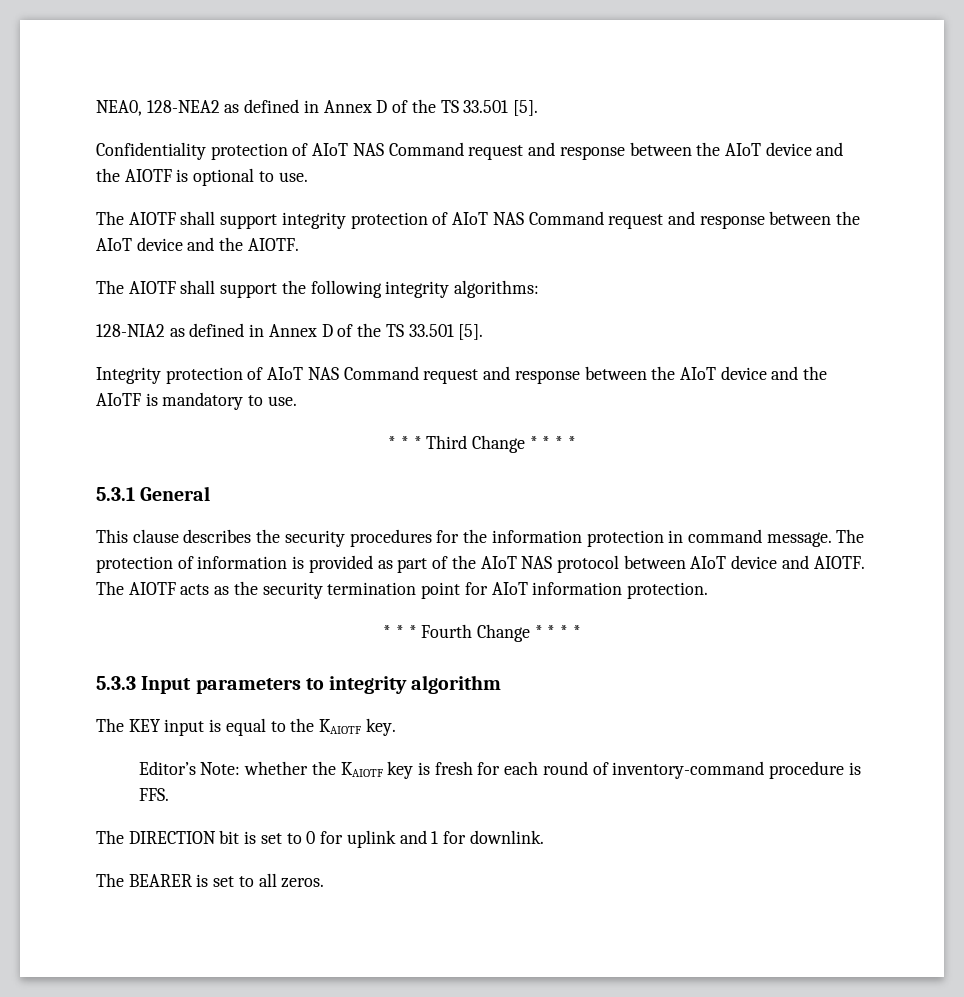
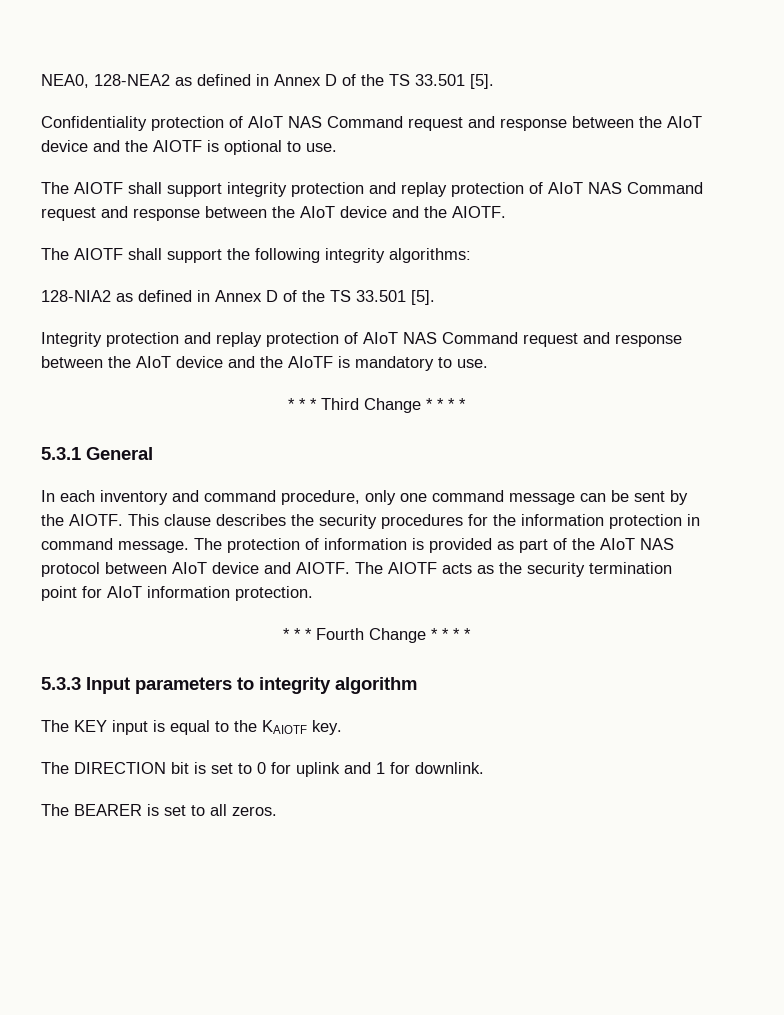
- The AIOTF shall support integrity protection of AIoT NAS Command request and response between the AIoT device and the AIOTF.
+ The AIOTF shall support integrity protection and replay protection of AIoT NAS Command request and response between the AIoT device and the AIOTF.
- Integrity protection of AIoT NAS Command request and response between the AIoT device and the AIoTF is mandatory to use.
+ Integrity protection and replay protection of AIoT NAS Command request and response between the AIoT device and the AIoTF is mandatory to use.
+ In each inventory and command procedure, only one command message can be sent by the AIOTF.
- Editor’s Note: whether the KAIOTF key is fresh for each round of inventory-command procedure is FFS.

